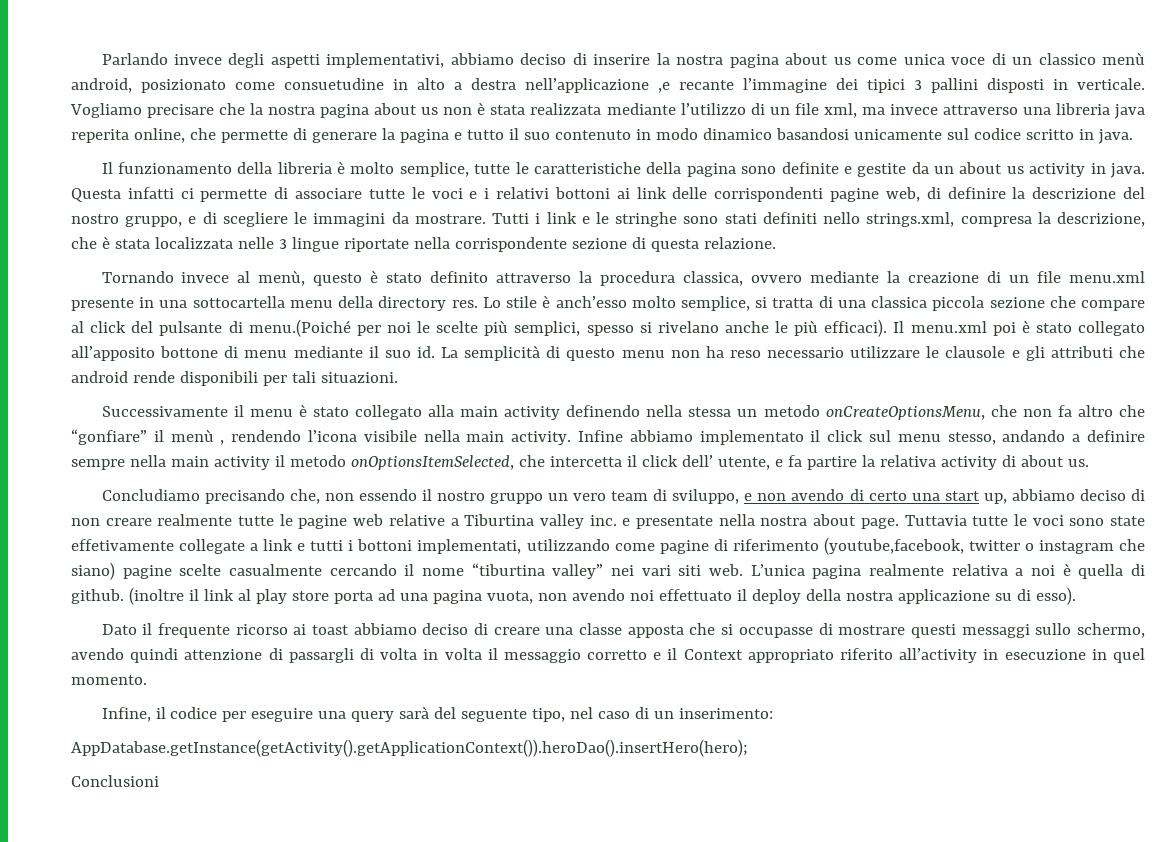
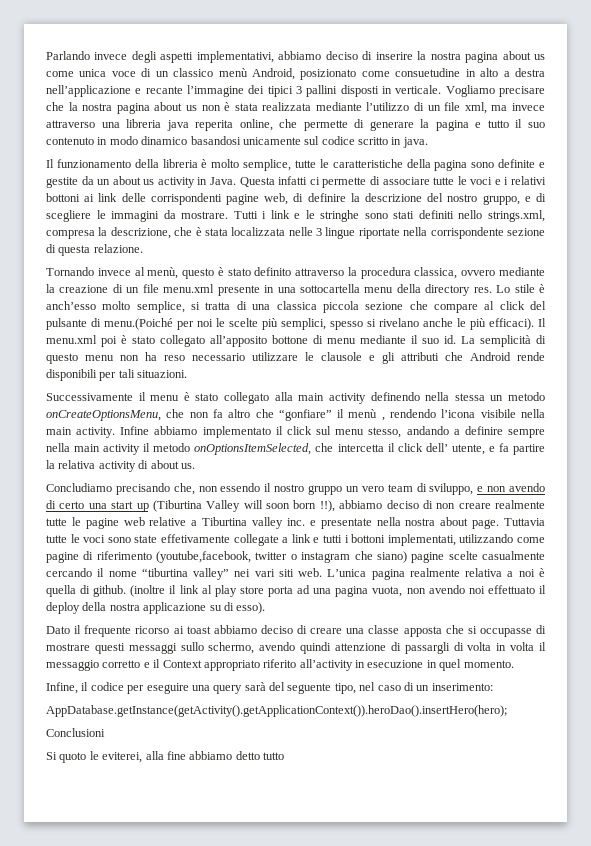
- Parlando invece degli aspetti implementativi, abbiamo deciso di inserire la nostra pagina about us come unica voce di un classico menù android, posizionato come consuetudine in alto a destra nell’applicazione ,e recante l’immagine dei tipici 3 pallini disposti in verticale.
+ Parlando invece degli aspetti implementativi, abbiamo deciso di inserire la nostra pagina about us come unica voce di un classico menù Android, posizionato come consuetudine in alto a destra nell’applicazione e recante l’immagine dei tipici 3 pallini disposti in verticale.
- Il funzionamento della libreria è molto semplice, tutte le caratteristiche della pagina sono definite e gestite da un about us activity in java.
+ Il funzionamento della libreria è molto semplice, tutte le caratteristiche della pagina sono definite e gestite da un about us activity in Java.
- La semplicità di questo menu non ha reso necessario utilizzare le clausole e gli attributi che android rende disponibili per tali situazioni.
+ La semplicità di questo menu non ha reso necessario utilizzare le clausole e gli attributi che Android rende disponibili per tali situazioni.
- Concludiamo precisando che, non essendo il nostro gruppo un vero team di sviluppo, e non avendo di certo una start up, abbiamo deciso di non creare realmente tutte le pagine web relative a Tiburtina valley inc. e presentate nella nostra about page.
+ Concludiamo precisando che, non essendo il nostro gruppo un vero team di sviluppo, e non avendo di certo una start up (Tiburtina Valley will soon born !!), abbiamo deciso di non creare realmente tutte le pagine web relative a Tiburtina valley inc. e presentate nella nostra about page.
+ Si quoto le eviterei, alla fine abbiamo detto tutto

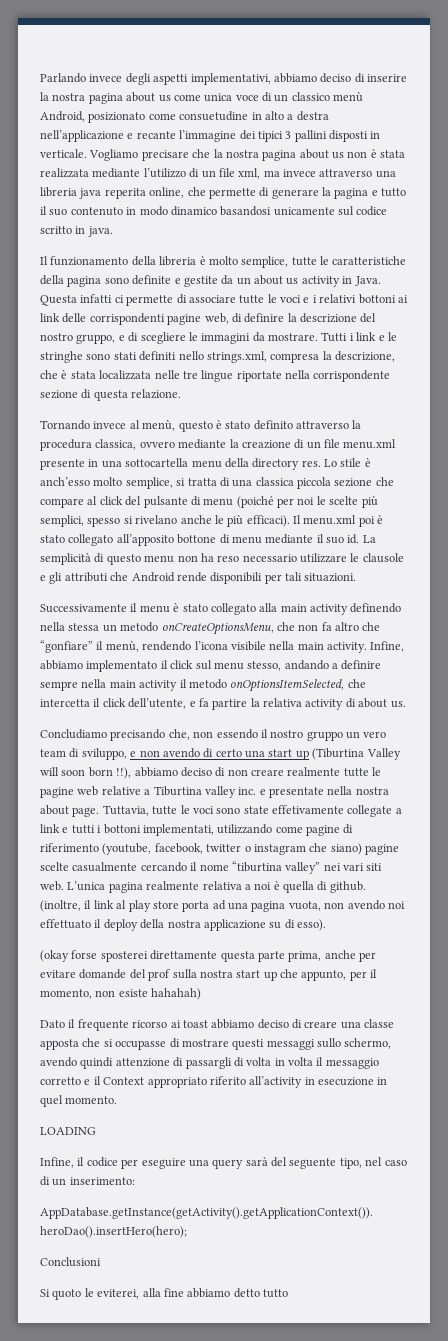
- Tutti i link e le stringhe sono stati definiti nello strings.xml, compresa la descrizione, che è stata localizzata nelle 3 lingue riportate nella corrispondente sezione di questa relazione.
+ Tutti i link e le stringhe sono stati definiti nello strings.xml, compresa la descrizione, che è stata localizzata nelle tre lingue riportate nella corrispondente sezione di questa relazione.
- Lo stile è anch’esso molto semplice, si tratta di una classica piccola sezione che compare al click del pulsante di menu.(Poiché per noi le scelte più semplici, spesso si rivelano anche le più efficaci).
+ Lo stile è anch’esso molto semplice, si tratta di una classica piccola sezione che compare al click del pulsante di menu (poiché per noi le scelte più semplici, spesso si rivelano anche le più efficaci).
- Successivamente il menu è stato collegato alla main activity definendo nella stessa un metodo onCreateOptionsMenu, che non fa altro che “gonfiare” il menù , rendendo l’icona visibile nella main activity.
+ Successivamente il menu è stato collegato alla main activity definendo nella stessa un metodo onCreateOptionsMenu, che non fa altro che “gonfiare” il menù, rendendo l’icona visibile nella main activity.
- Infine abbiamo implementato il click sul menu stesso, andando a definire sempre nella main activity il metodo onOptionsItemSelected, che intercetta il click dell’ utente, e fa partire la relativa activity di about us.
+ Infine, abbiamo implementato il click sul menu stesso, andando a definire sempre nella main activity il metodo onOptionsItemSelected, che intercetta il click dell’utente, e fa partire la relativa activity di about us.
- Tuttavia tutte le voci sono state effetivamente collegate a link e tutti i bottoni implementati, utilizzando come pagine di riferimento (youtube,facebook, twitter o instagram che siano) pagine scelte casualmente cercando il nome “tiburtina valley” nei vari siti web.
+ Tuttavia, tutte le voci sono state effetivamente collegate a link e tutti i bottoni implementati, utilizzando come pagine di riferimento (youtube, facebook, twitter o instagram che siano) pagine scelte casualmente cercando il nome “tiburtina valley” nei vari siti web.
- (inoltre il link al play store porta ad una pagina vuota, non avendo noi effettuato il deploy della nostra applicazione su di esso).
+ (inoltre, il link al play store porta ad una pagina vuota, non avendo noi effettuato il deploy della nostra applicazione su di esso).
+ (okay forse sposterei direttamente questa parte prima, anche per evitare domande del prof sulla nostra start up che appunto, per il momento, non esiste hahahah)
+ LOADING

